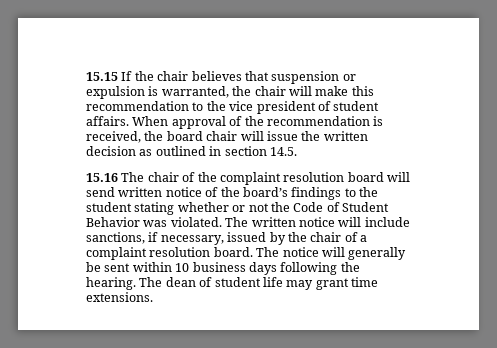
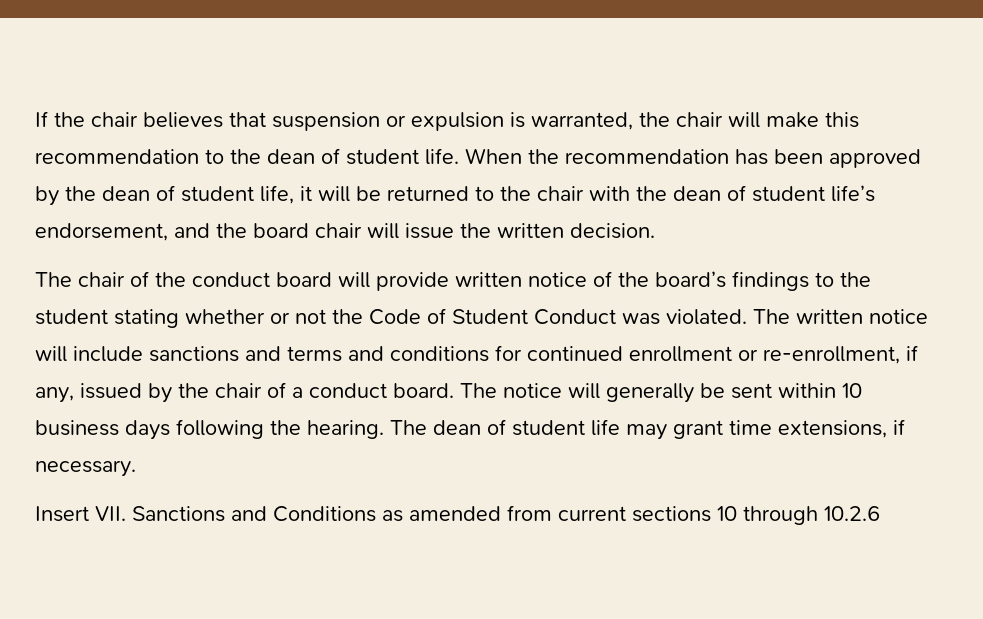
- 15.15 If the chair believes that suspension or expulsion is warranted, the chair will make this recommendation to the vice president of student affairs. When approval of the recommendation is received, the board chair will issue the written decision as outlined in section 14.5.
- 15.16 The chair of the complaint resolution board will send written notice of the board’s findings to the student stating whether or not the Code of Student Behavior was violated.
+ If the chair believes that suspension or expulsion is warranted, the chair will make this recommendation to the dean of student life. When the recommendation has been approved by the dean of student life, it will be returned to the chair with the dean of student life’s endorsement, and the board chair will issue the written decision.
+ The chair of the conduct board will provide written notice of the board’s findings to the student stating whether or not the Code of Student Conduct was violated.
- The written notice will include sanctions, if necessary, issued by the chair of a complaint resolution board.
+ The written notice will include sanctions and terms and conditions for continued enrollment or re-enrollment, if any, issued by the chair of a conduct board.
- The dean of student life may grant time extensions.
+ The dean of student life may grant time extensions, if necessary.
+ Insert VII. Sanctions and Conditions as amended from current sections 10 through 10.2.6

